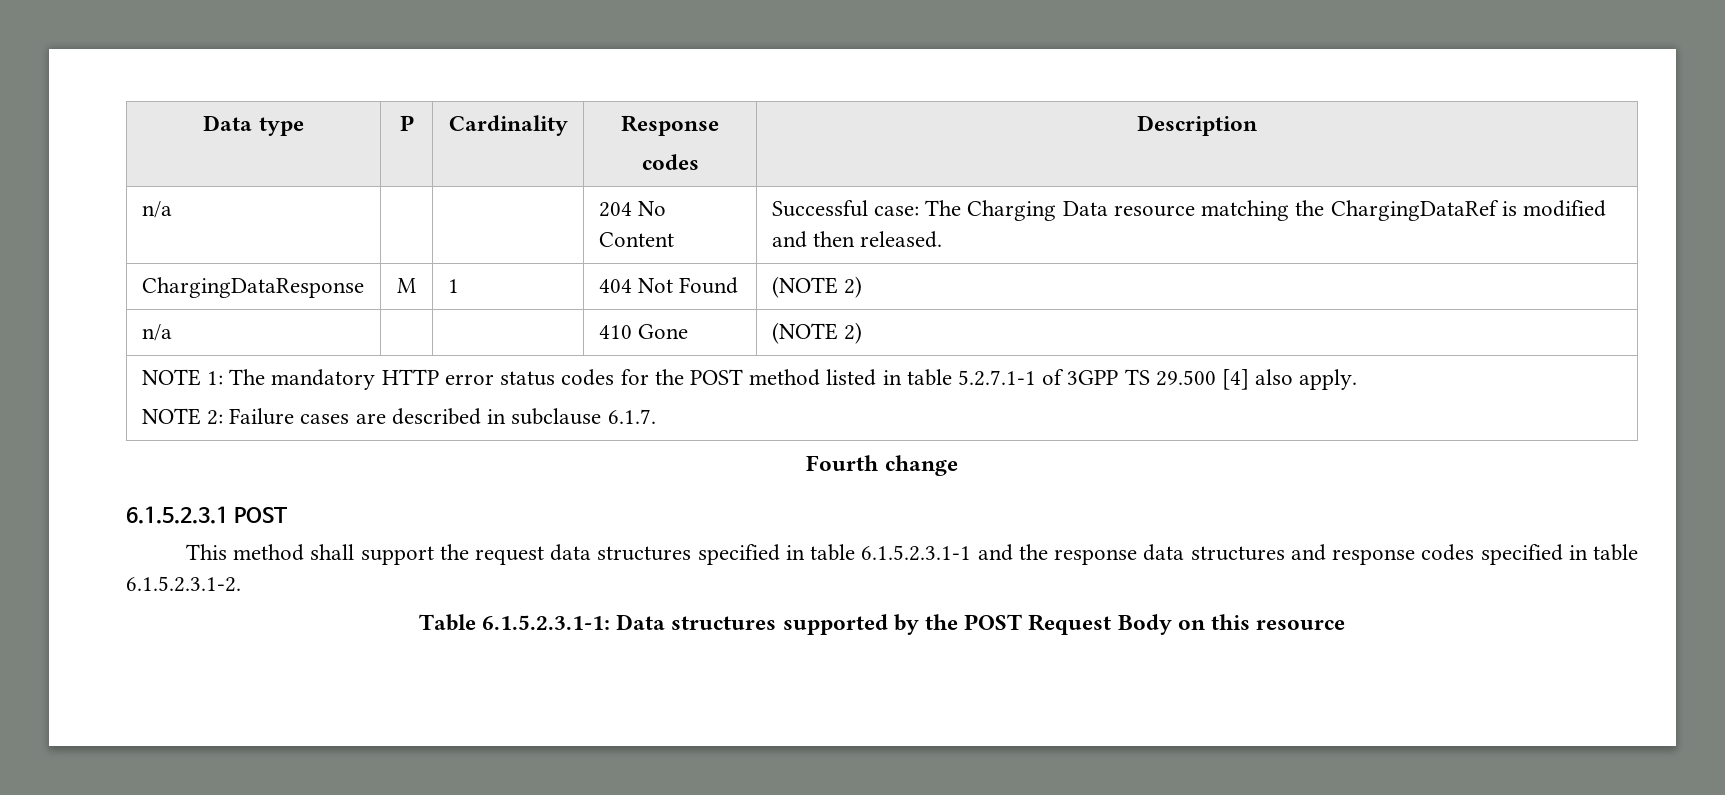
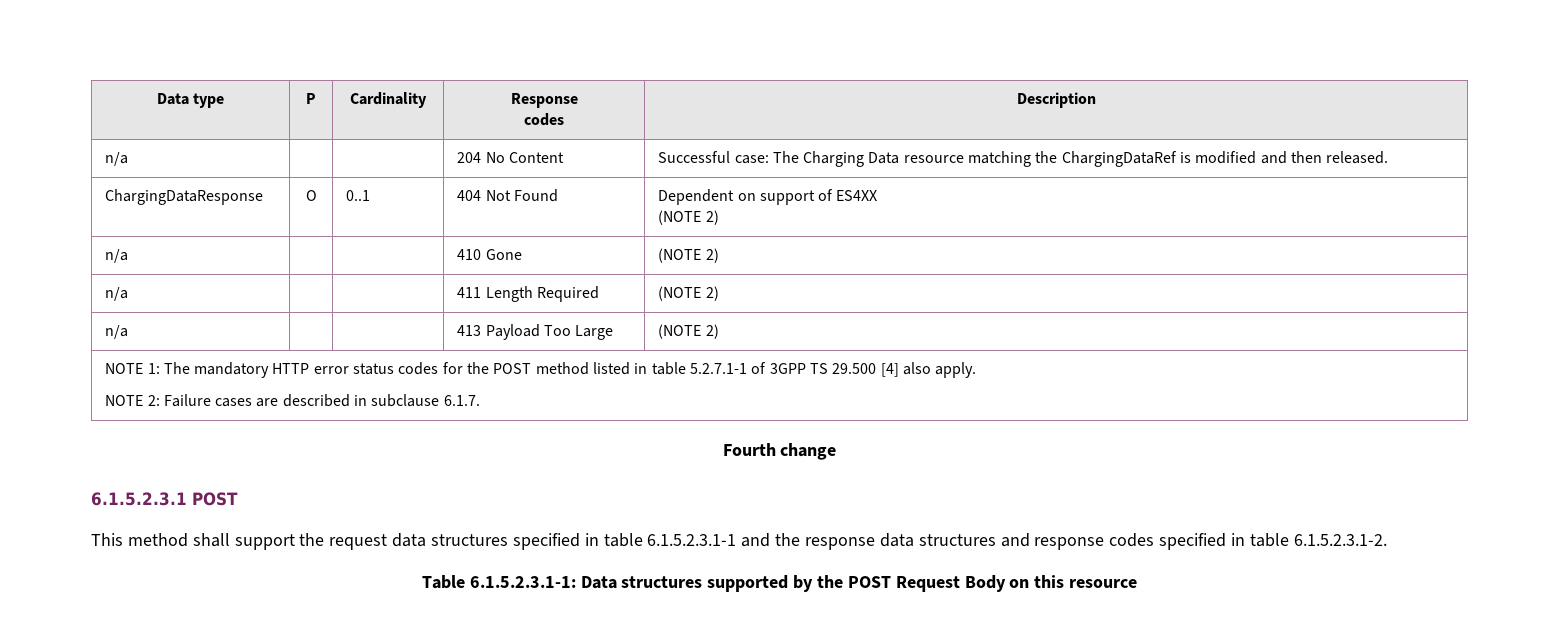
- ChargingDataResponse | M | 1 | 404 Not Found | (NOTE 2)
+ ChargingDataResponse | O | 0..1 | 404 Not Found | Dependent on support of ES4XX
+ (NOTE 2)
+ n/a | | | 411 Length Required | (NOTE 2)
+ n/a | | | 413 Payload Too Large | (NOTE 2)

